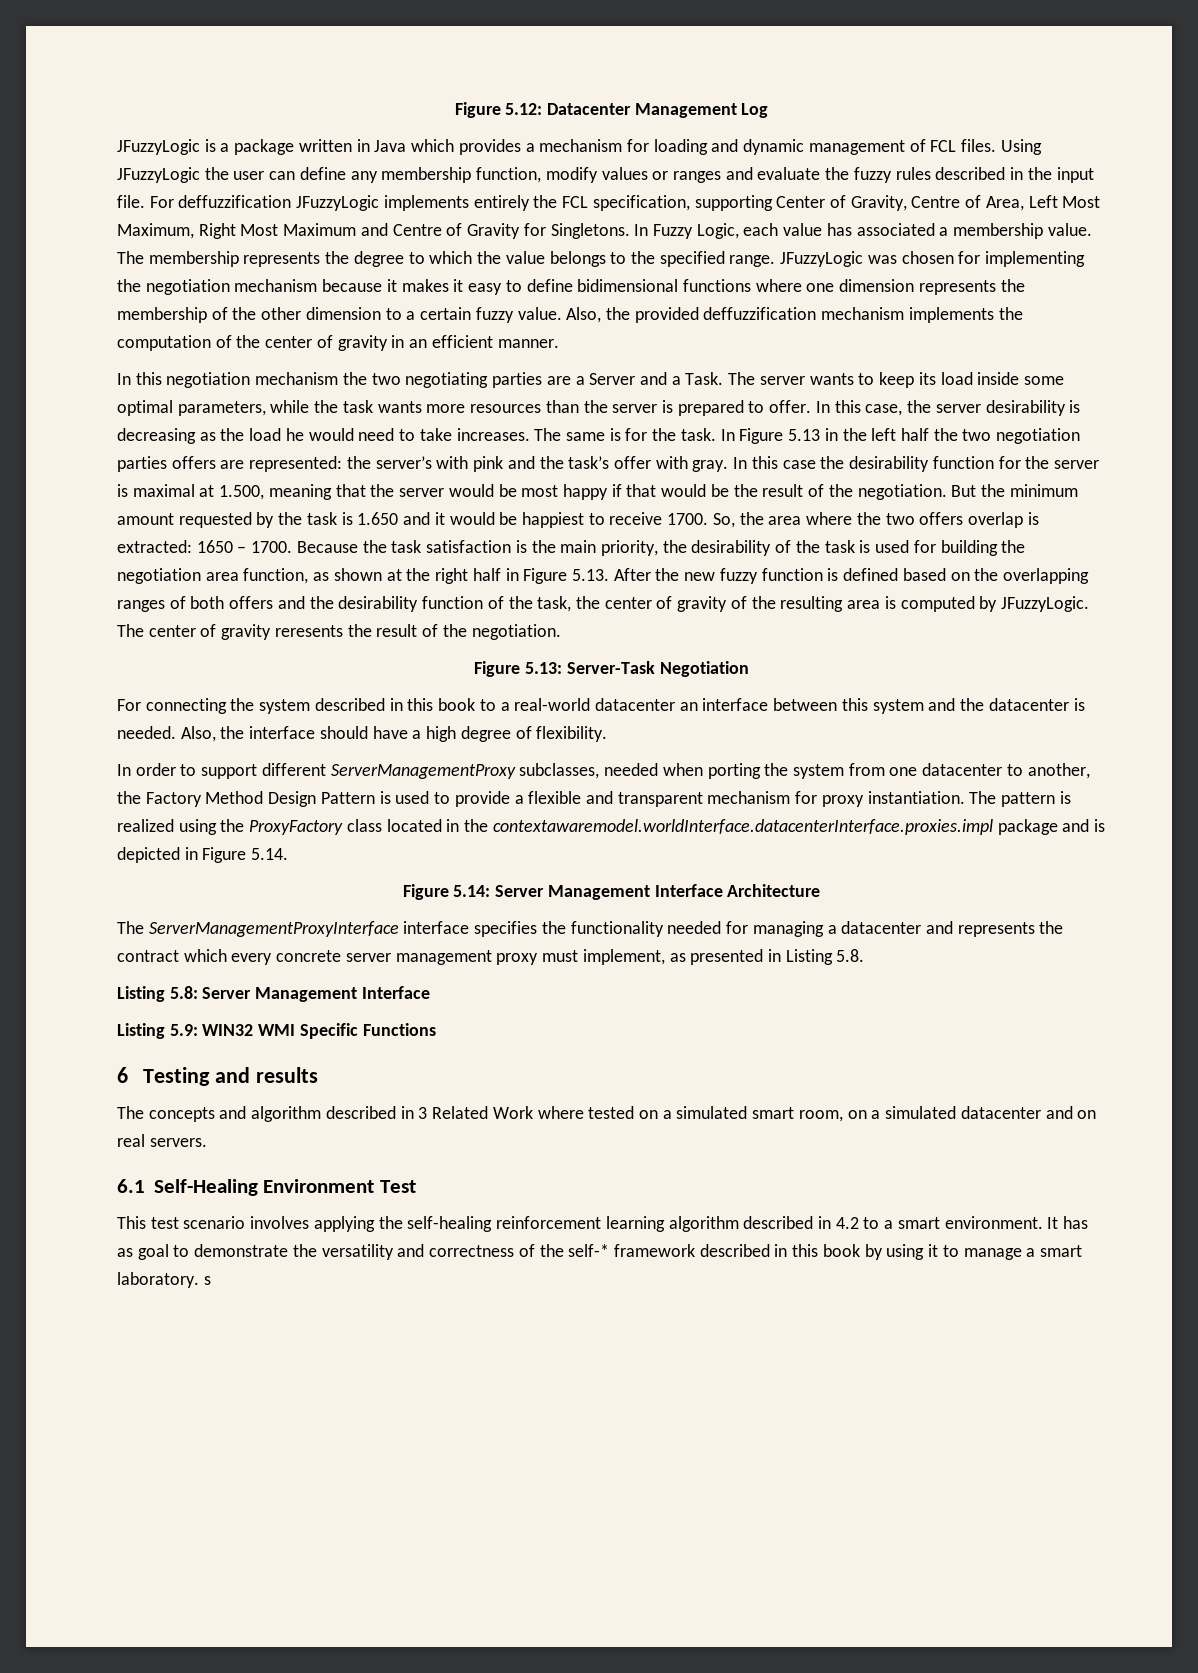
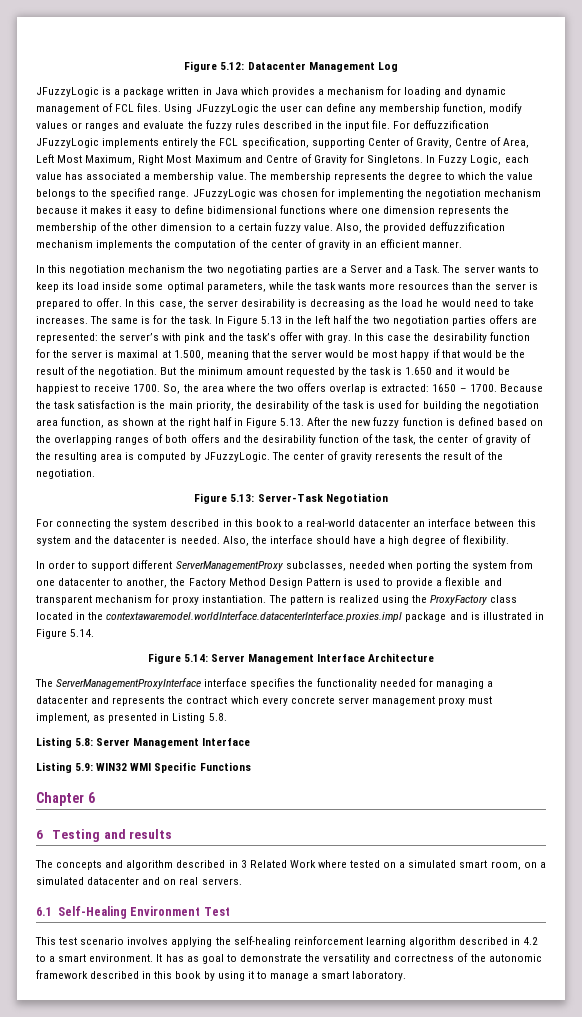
- The pattern is realized using the ProxyFactory class located in the contextawaremodel.worldInterface.datacenterInterface.proxies.impl package and is depicted in Figure 5.14.
+ The pattern is realized using the ProxyFactory class located in the contextawaremodel.worldInterface.datacenterInterface.proxies.impl package and is illustrated in Figure 5.14.
+ Chapter 6
- It has as goal to demonstrate the versatility and correctness of the self-* framework described in this book by using it to manage a smart laboratory. s
+ It has as goal to demonstrate the versatility and correctness of the autonomic framework described in this book by using it to manage a smart laboratory.

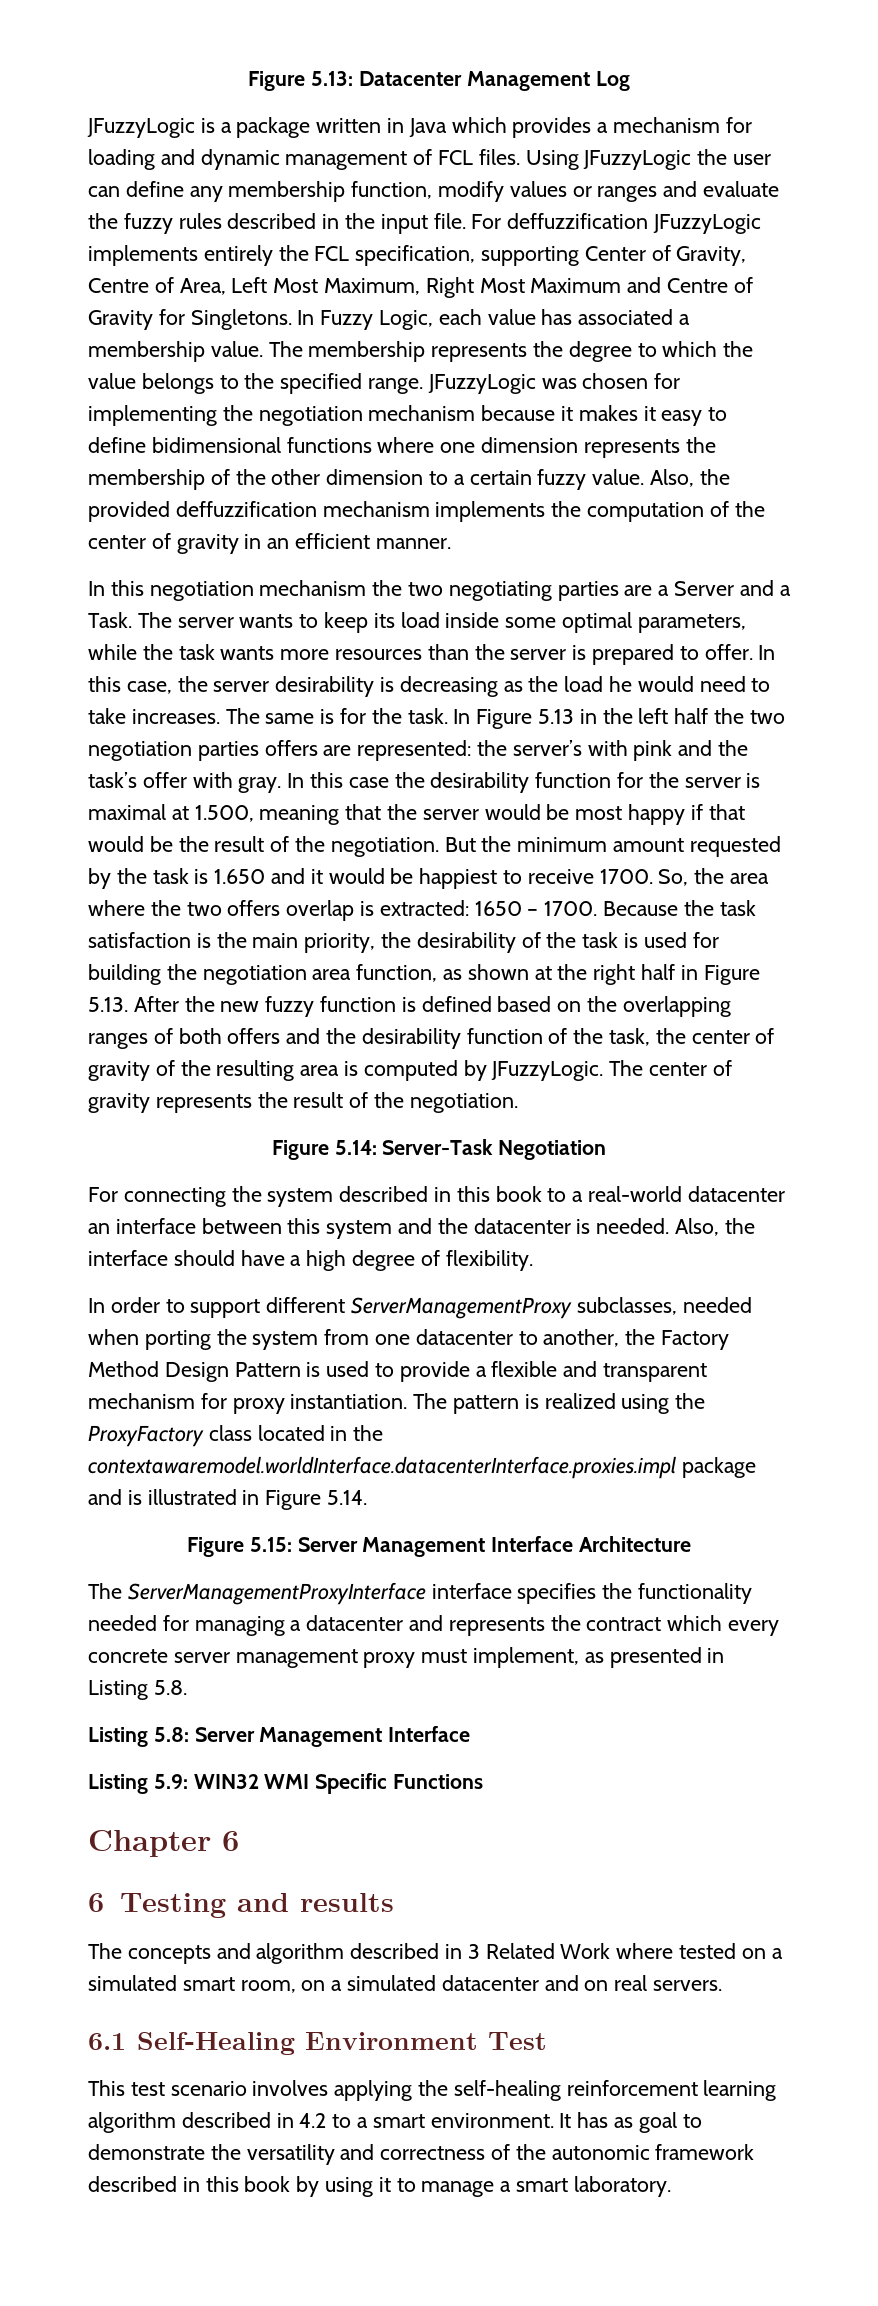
- Figure 5.12: Datacenter Management Log
+ Figure 5.13: Datacenter Management Log
- The center of gravity reresents the result of the negotiation.
+ The center of gravity represents the result of the negotiation.
- Figure 5.13: Server-Task Negotiation
+ Figure 5.14: Server-Task Negotiation
- Figure 5.14: Server Management Interface Architecture
+ Figure 5.15: Server Management Interface Architecture

